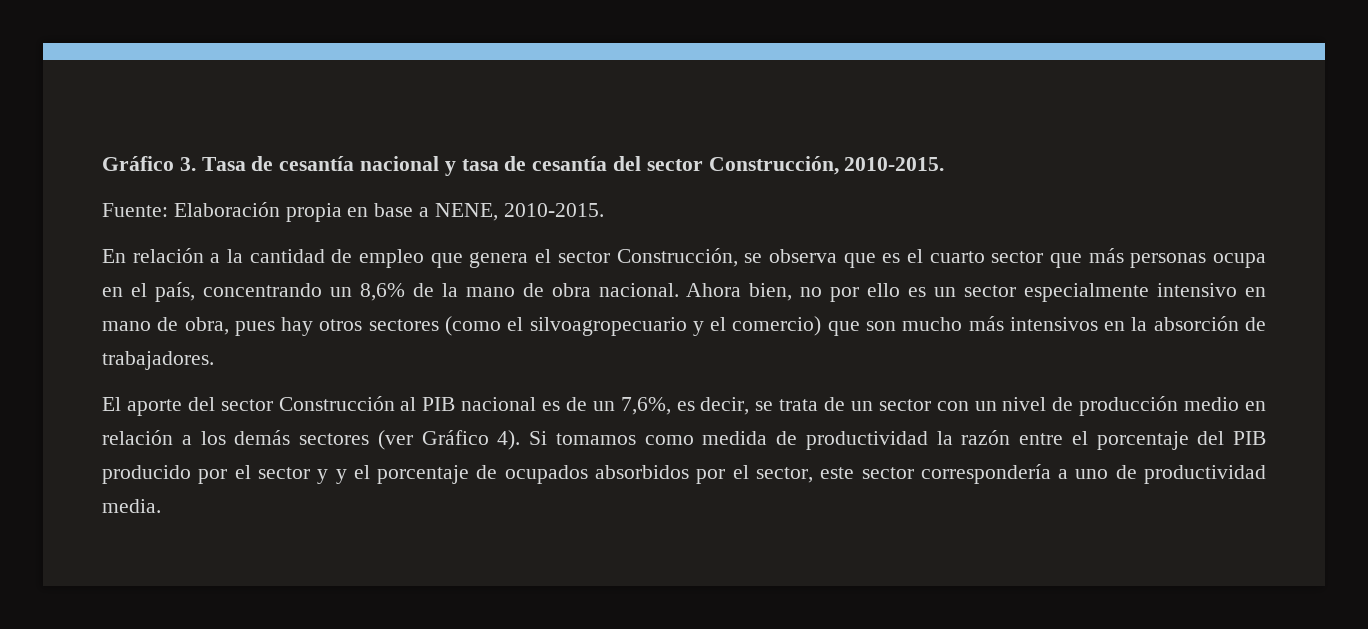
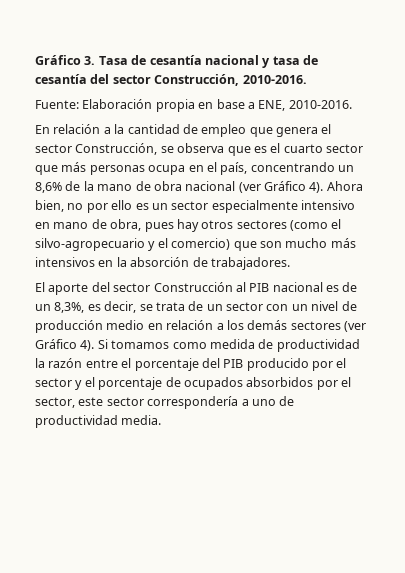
- Gráfico 3. Tasa de cesantía nacional y tasa de cesantía del sector Construcción, 2010-2015.
+ Gráfico 3. Tasa de cesantía nacional y tasa de cesantía del sector Construcción, 2010-2016.
- Fuente: Elaboración propia en base a NENE, 2010-2015.
+ Fuente: Elaboración propia en base a ENE, 2010-2016.
- En relación a la cantidad de empleo que genera el sector Construcción, se observa que es el cuarto sector que más personas ocupa en el país, concentrando un 8,6% de la mano de obra nacional.
+ En relación a la cantidad de empleo que genera el sector Construcción, se observa que es el cuarto sector que más personas ocupa en el país, concentrando un 8,6% de la mano de obra nacional (ver Gráfico 4).
- Ahora bien, no por ello es un sector especialmente intensivo en mano de obra, pues hay otros sectores (como el silvoagropecuario y el comercio) que son mucho más intensivos en la absorción de trabajadores.
+ Ahora bien, no por ello es un sector especialmente intensivo en mano de obra, pues hay otros sectores (como el silvo-agropecuario y el comercio) que son mucho más intensivos en la absorción de trabajadores.
- El aporte del sector Construcción al PIB nacional es de un 7,6%, es decir, se trata de un sector con un nivel de producción medio en relación a los demás sectores (ver Gráfico 4).
+ El aporte del sector Construcción al PIB nacional es de un 8,3%, es decir, se trata de un sector con un nivel de producción medio en relación a los demás sectores (ver Gráfico 4).
- Si tomamos como medida de productividad la razón entre el porcentaje del PIB producido por el sector y y el porcentaje de ocupados absorbidos por el sector, este sector correspondería a uno de productividad media.
+ Si tomamos como medida de productividad la razón entre el porcentaje del PIB producido por el sector y el porcentaje de ocupados absorbidos por el sector, este sector correspondería a uno de productividad media.

